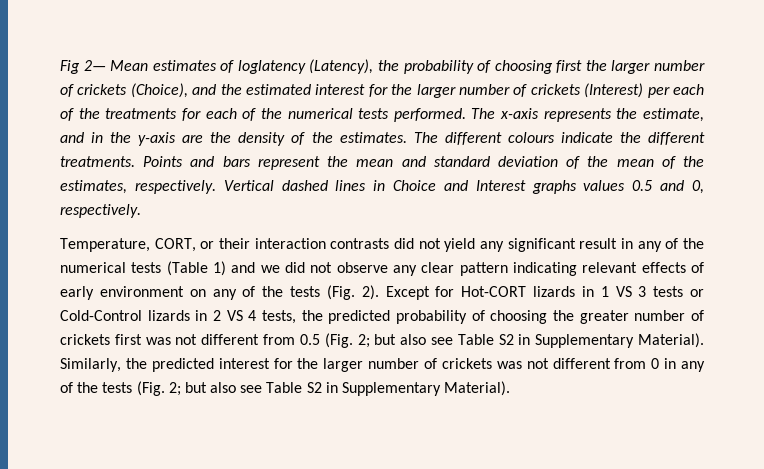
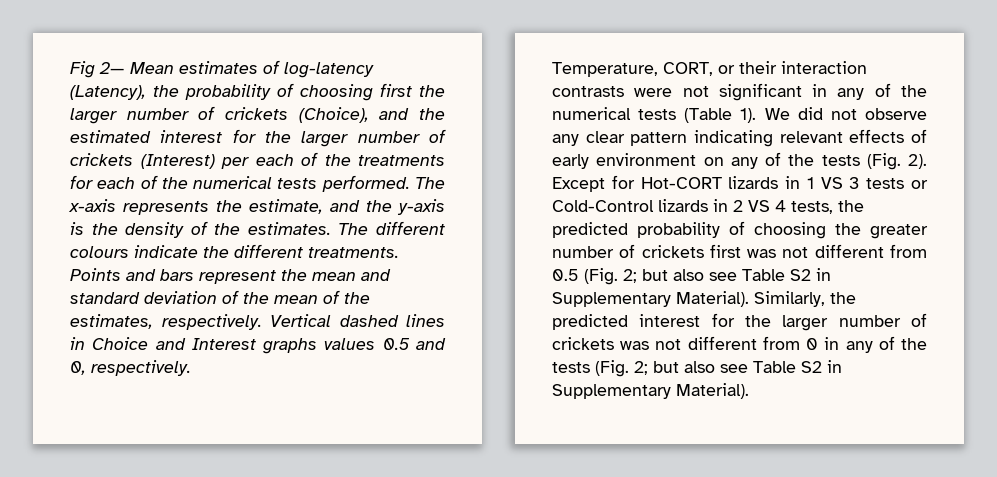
- Fig 2— Mean estimates of loglatency (Latency), the probability of choosing first the larger number of crickets (Choice), and the estimated interest for the larger number of crickets (Interest) per each of the treatments for each of the numerical tests performed.
+ Fig 2— Mean estimates of log-latency (Latency), the probability of choosing first the larger number of crickets (Choice), and the estimated interest for the larger number of crickets (Interest) per each of the treatments for each of the numerical tests performed.
- The x-axis represents the estimate, and in the y-axis are the density of the estimates.
+ The x-axis represents the estimate, and the y-axis is the density of the estimates.
- Temperature, CORT, or their interaction contrasts did not yield any significant result in any of the numerical tests (Table 1) and we did not observe any clear pattern indicating relevant effects of early environment on any of the tests (Fig. 2).
+ Temperature, CORT, or their interaction contrasts were not significant in any of the numerical tests (Table 1). We did not observe any clear pattern indicating relevant effects of early environment on any of the tests (Fig. 2).

